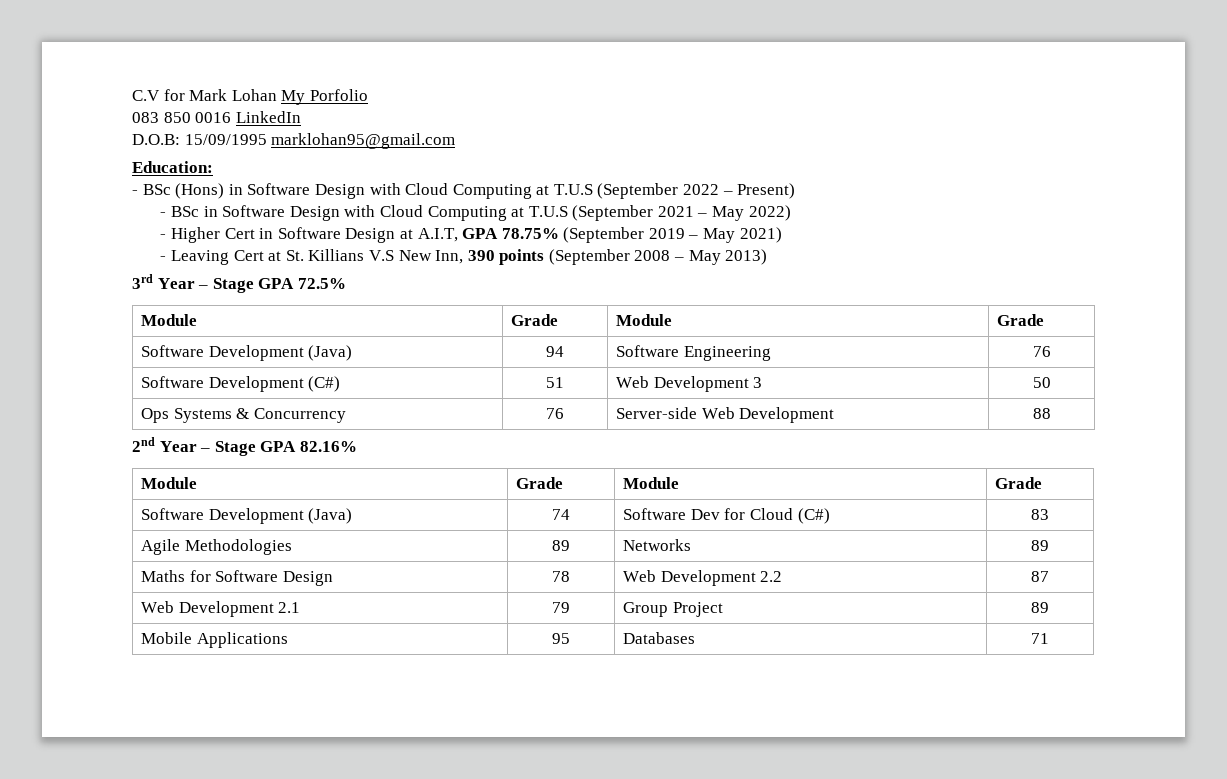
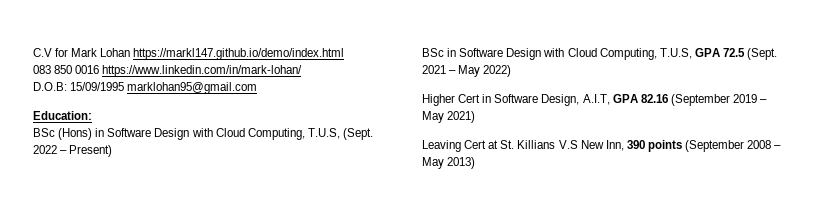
- C.V for Mark Lohan My Porfolio
+ C.V for Mark Lohan https://markl147.github.io/demo/index.html
- 083 850 0016 LinkedIn
+ 083 850 0016 https://www.linkedin.com/in/mark-lohan/
- - BSc (Hons) in Software Design with Cloud Computing at T.U.S (September 2022 – Present)
+ BSc (Hons) in Software Design with Cloud Computing, T.U.S, (Sept. 2022 – Present)
- - BSc in Software Design with Cloud Computing at T.U.S (September 2021 – May 2022)
+ BSc in Software Design with Cloud Computing, T.U.S, GPA 72.5 (Sept. 2021 – May 2022)
- - Higher Cert in Software Design at A.I.T, GPA 78.75% (September 2019 – May 2021)
+ Higher Cert in Software Design, A.I.T, GPA 82.16 (September 2019 – May 2021)
- - Leaving Cert at St. Killians V.S New Inn, 390 points (September 2008 – May 2013)
+ Leaving Cert at St. Killians V.S New Inn, 390 points (September 2008 – May 2013)
- 3rd Year – Stage GPA 72.5%
- Module | Grade | Module | Grade
- Software Development (Java) | 94 | Software Engineering | 76
- Software Development (C#) | 51 | Web Development 3 | 50
- Ops Systems & Concurrency | 76 | Server-side Web Development | 88
- 2nd Year – Stage GPA 82.16%
- Module | Grade | Module | Grade
- Software Development (Java) | 74 | Software Dev for Cloud (C#) | 83
- Agile Methodologies | 89 | Networks | 89
- Maths for Software Design | 78 | Web Development 2.2 | 87
- Web Development 2.1 | 79 | Group Project | 89
- Mobile Applications | 95 | Databases | 71

